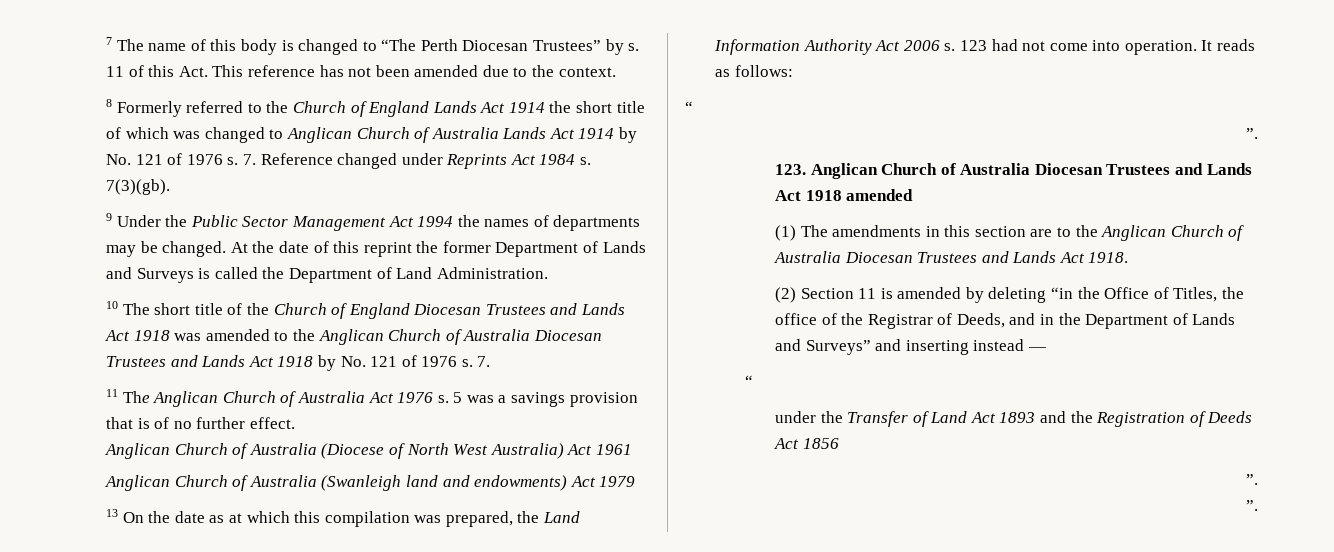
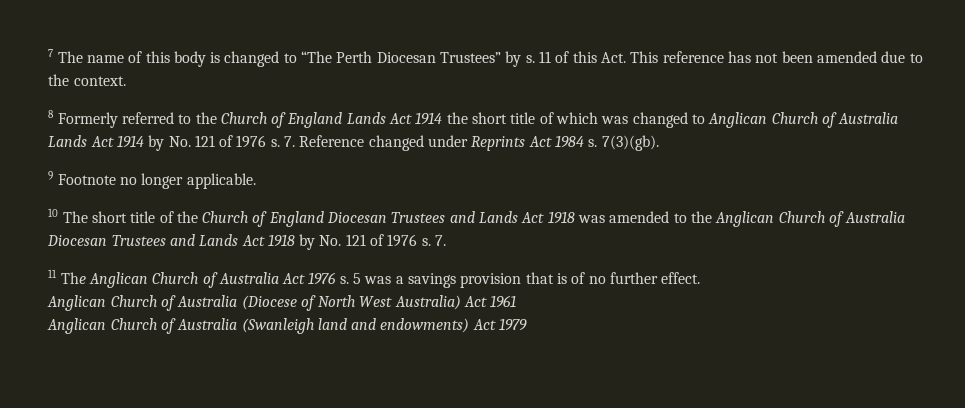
- 9 Under the Public Sector Management Act 1994 the names of departments may be changed. At the date of this reprint the former Department of Lands and Surveys is called the Department of Land Administration.
+ 9 Footnote no longer applicable.
- 13 On the date as at which this compilation was prepared, the Land Information Authority Act 2006 s. 123 had not come into operation. It reads as follows:
- “
- ”.
- 123. Anglican Church of Australia Diocesan Trustees and Lands Act 1918 amended
- (1) The amendments in this section are to the Anglican Church of Australia Diocesan Trustees and Lands Act 1918.
- (2) Section 11 is amended by deleting “in the Office of Titles, the office of the Registrar of Deeds, and in the Department of Lands and Surveys” and inserting instead —
- “
- under the Transfer of Land Act 1893 and the Registration of Deeds Act 1856
- ”.
- ”.

